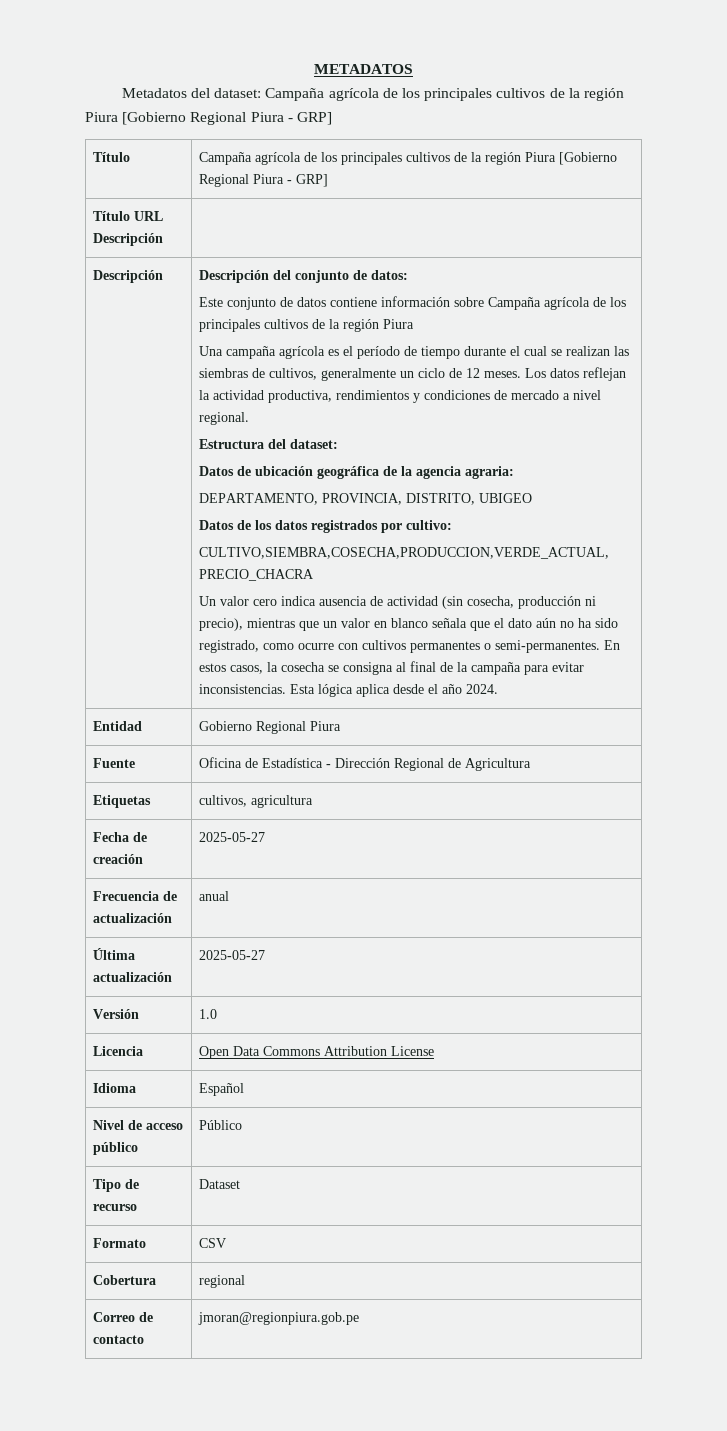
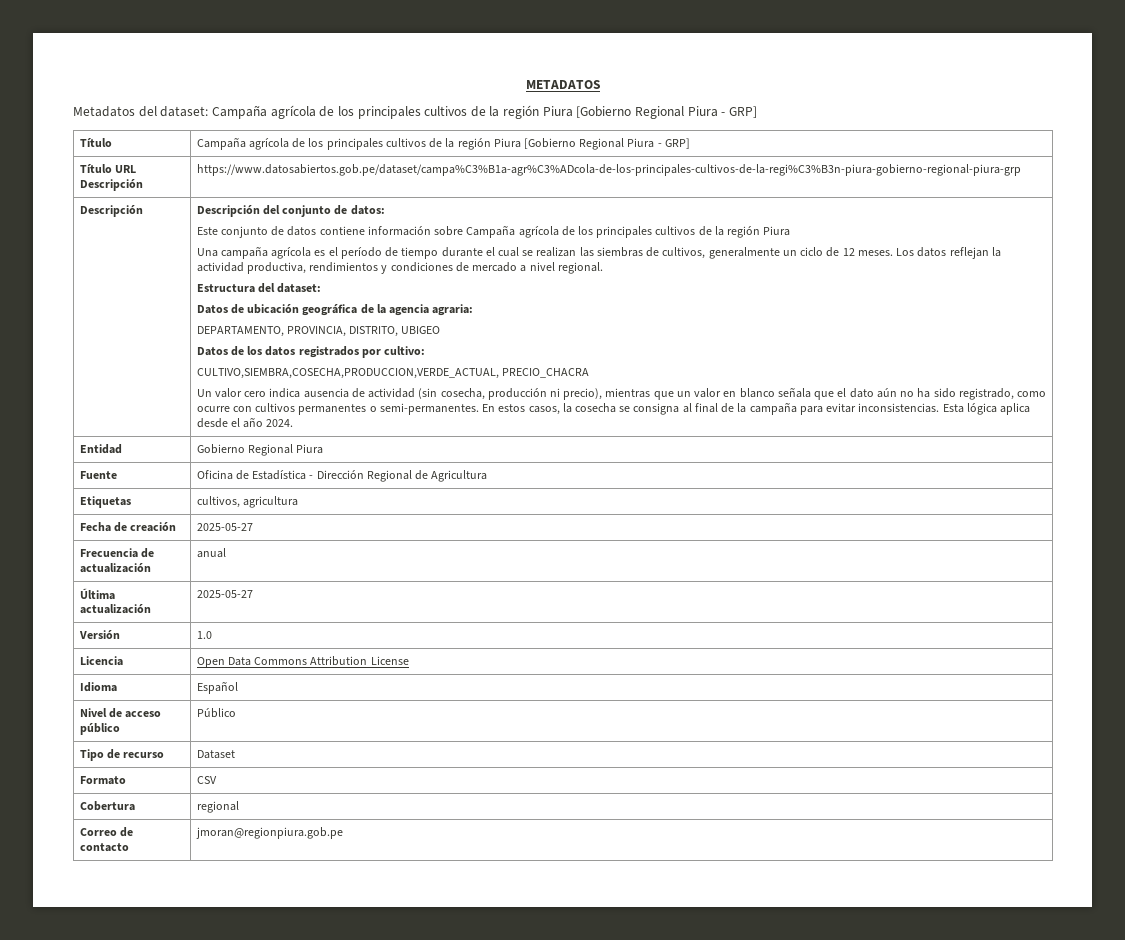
- Título URL Descripción |
+ Título URL Descripción | https://www.datosabiertos.gob.pe/dataset/campa%C3%B1a-agr%C3%ADcola-de-los-principales-cultivos-de-la-regi%C3%B3n-piura-gobierno-regional-piura-grp

